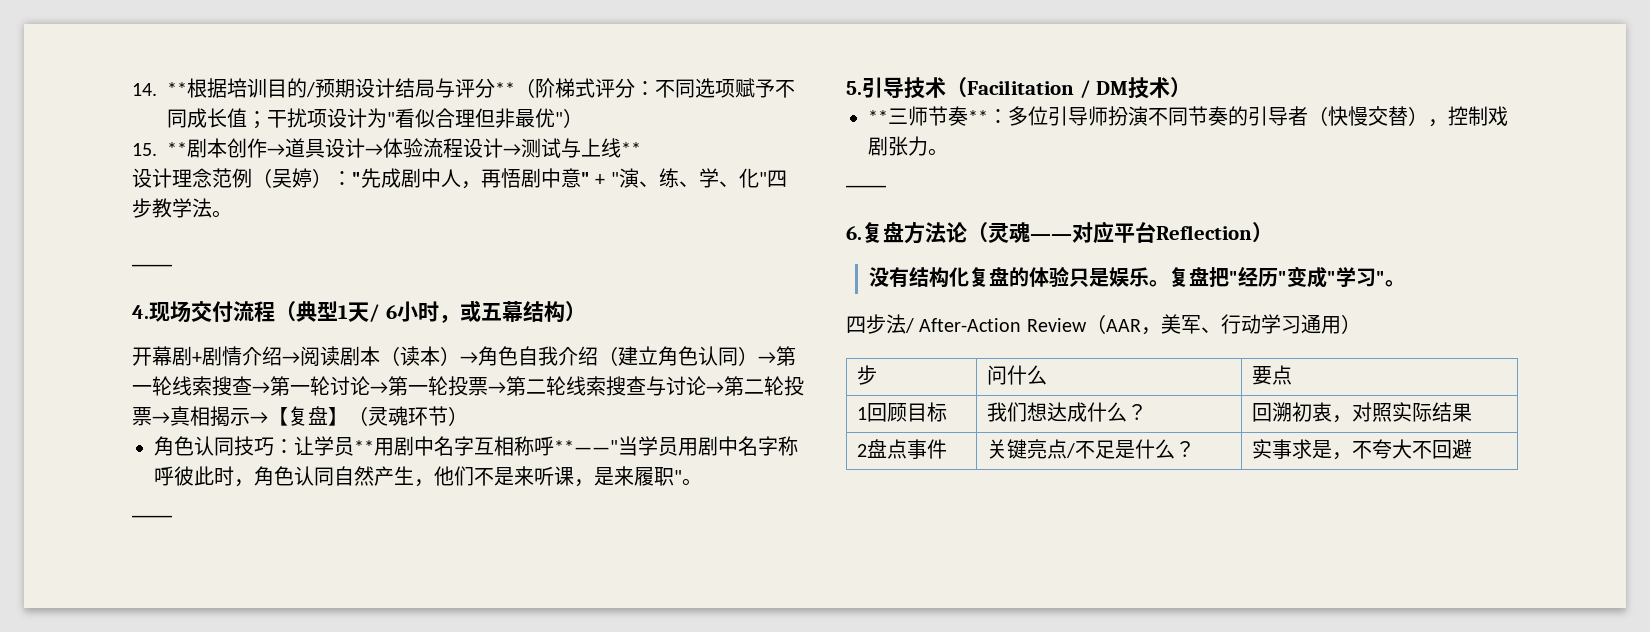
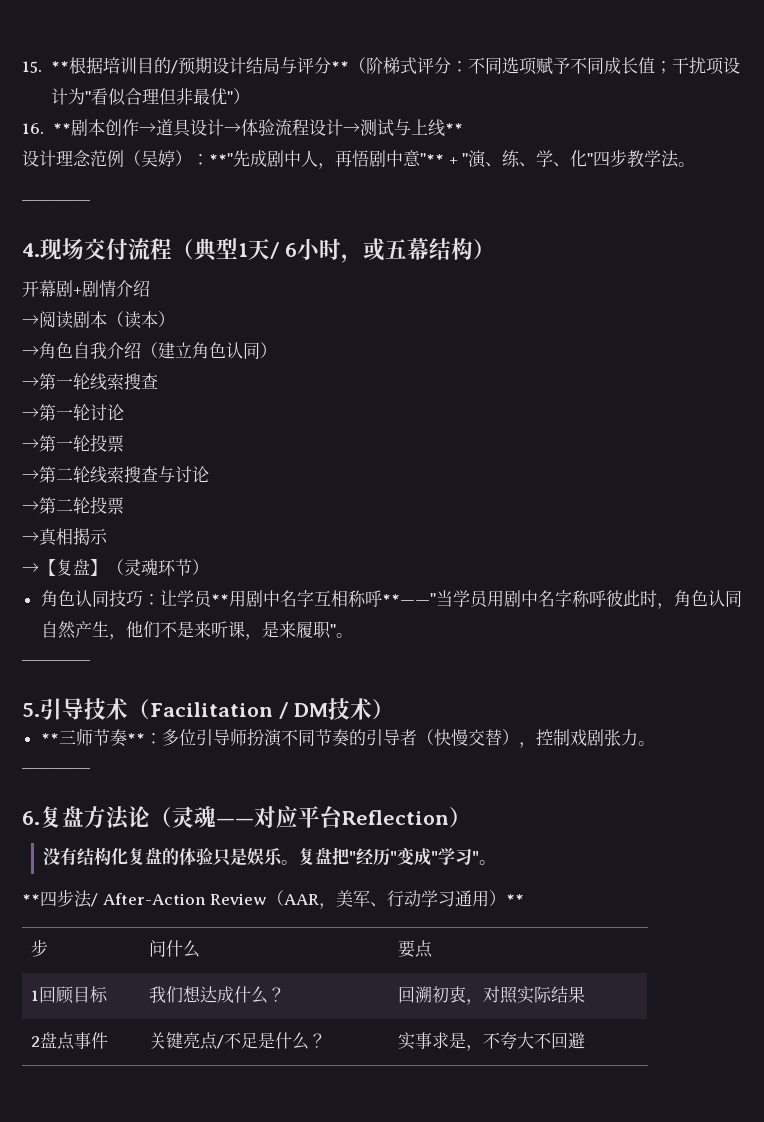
- 14. **根据培训目的/预期设计结局与评分**（阶梯式评分：不同选项赋予不同成长值；干扰项设计为"看似合理但非最优"）
+ 15. **根据培训目的/预期设计结局与评分**（阶梯式评分：不同选项赋予不同成长值；干扰项设计为"看似合理但非最优"）
- 15. **剧本创作→道具设计→体验流程设计→测试与上线**
+ 16. **剧本创作→道具设计→体验流程设计→测试与上线**
- 设计理念范例（吴婷）："先成剧中人，再悟剧中意" + "演、练、学、化"四步教学法。
- ____
+ 设计理念范例（吴婷）：**"先成剧中人，再悟剧中意"** + "演、练、学、化"四步教学法。
+ ────
- 开幕剧+剧情介绍→阅读剧本（读本）→角色自我介绍（建立角色认同）→第一轮线索搜查→第一轮讨论→第一轮投票→第二轮线索搜查与讨论→第二轮投票→真相揭示→【复盘】（灵魂环节）
+ 开幕剧+剧情介绍
+ →阅读剧本（读本）
+ →角色自我介绍（建立角色认同）
+ →第一轮线索搜查
+ →第一轮讨论
+ →第一轮投票
+ →第二轮线索搜查与讨论
+ →第二轮投票
+ →真相揭示
+ →【复盘】（灵魂环节）
  角色认同技巧：让学员**用剧中名字互相称呼**——"当学员用剧中名字称呼彼此时，角色认同自然产生，他们不是来听课，是来履职"。
- ____
+ ────
  **三师节奏**：多位引导师扮演不同节奏的引导者（快慢交替），控制戏剧张力。
- ____
+ ────
- 四步法/ After-Action Review（AAR，美军、行动学习通用）
+ **四步法/ After-Action Review（AAR，美军、行动学习通用）**

